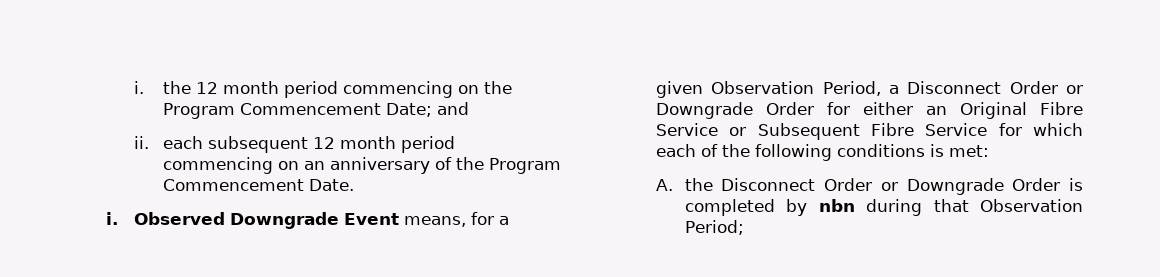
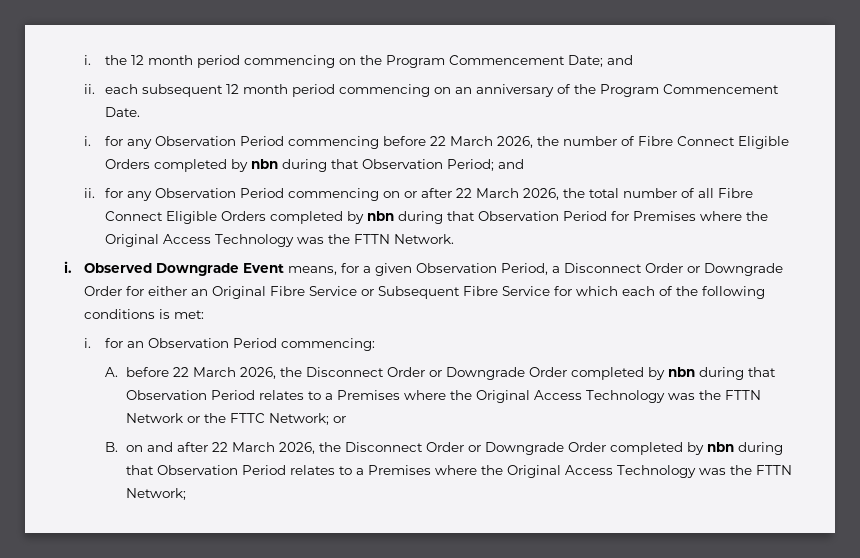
+ i. for any Observation Period commencing before 22 March 2026, the number of Fibre Connect Eligible Orders completed by nbn during that Observation Period; and
+ ii. for any Observation Period commencing on or after 22 March 2026, the total number of all Fibre Connect Eligible Orders completed by nbn during that Observation Period for Premises where the Original Access Technology was the FTTN Network.
- A. the Disconnect Order or Downgrade Order is completed by nbn during that Observation Period;
+ i. for an Observation Period commencing:
+ A. before 22 March 2026, the Disconnect Order or Downgrade Order completed by nbn during that Observation Period relates to a Premises where the Original Access Technology was the FTTN Network or the FTTC Network; or
+ B. on and after 22 March 2026, the Disconnect Order or Downgrade Order completed by nbn during that Observation Period relates to a Premises where the Original Access Technology was the FTTN Network;

